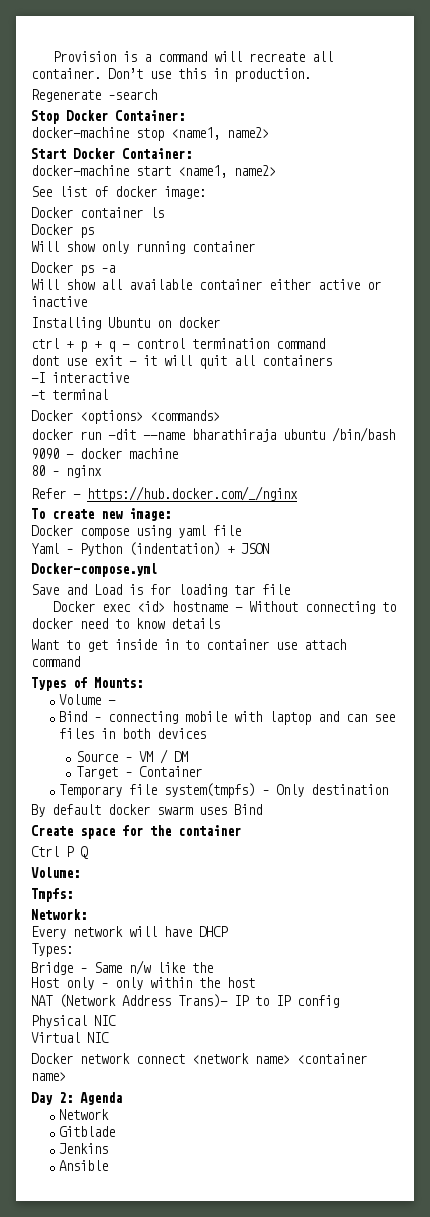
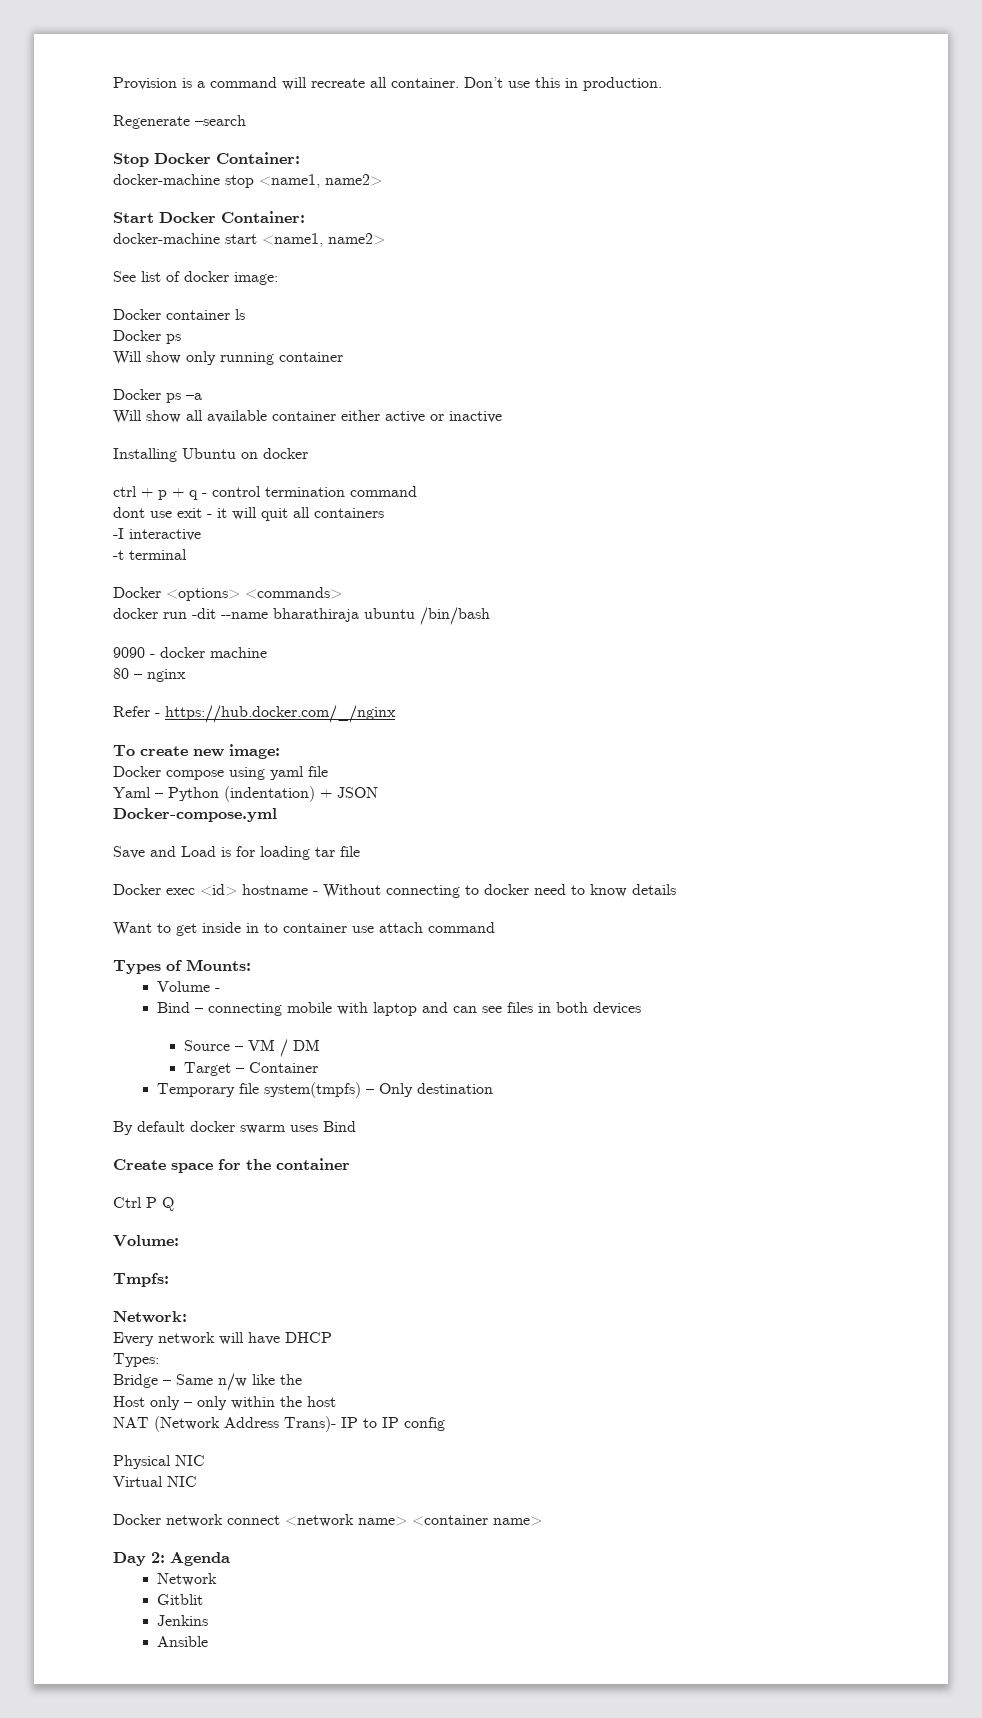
- Gitblade
+ Gitblit

